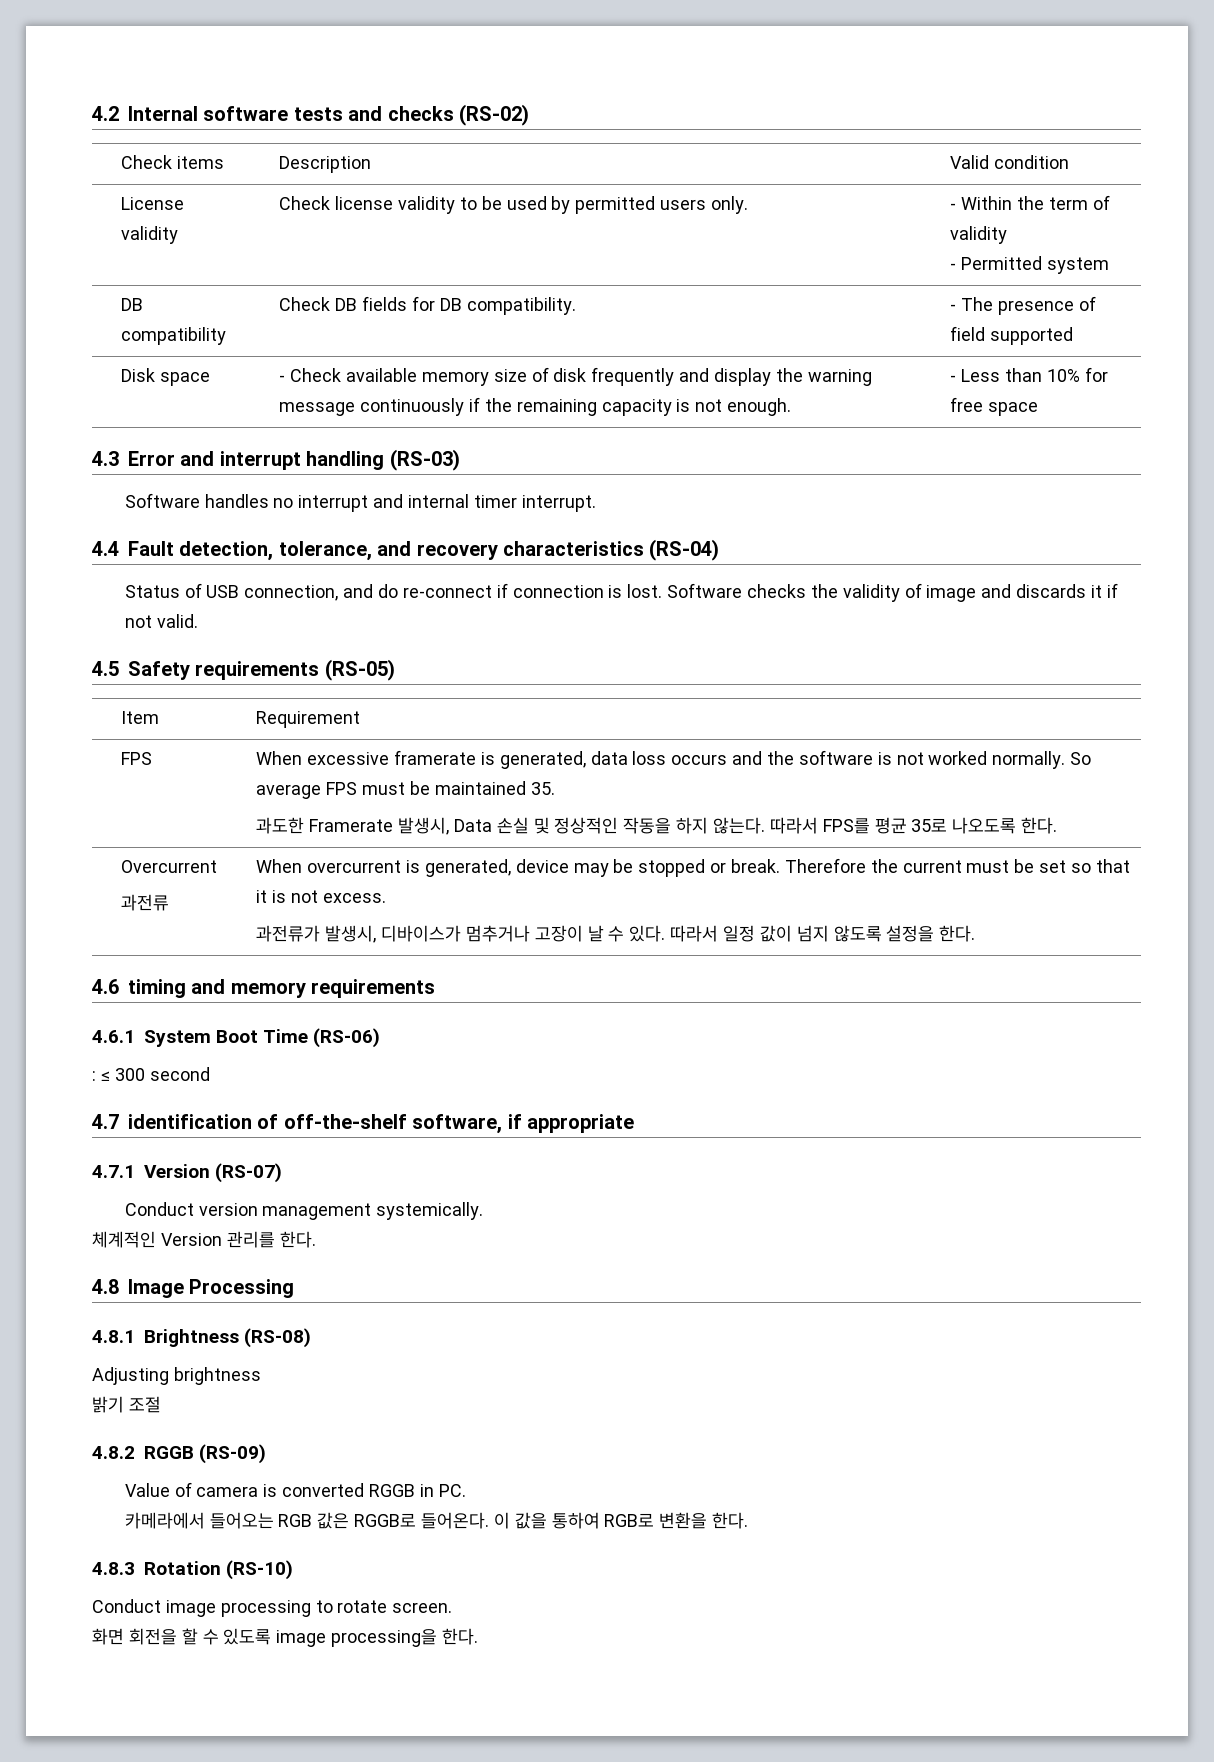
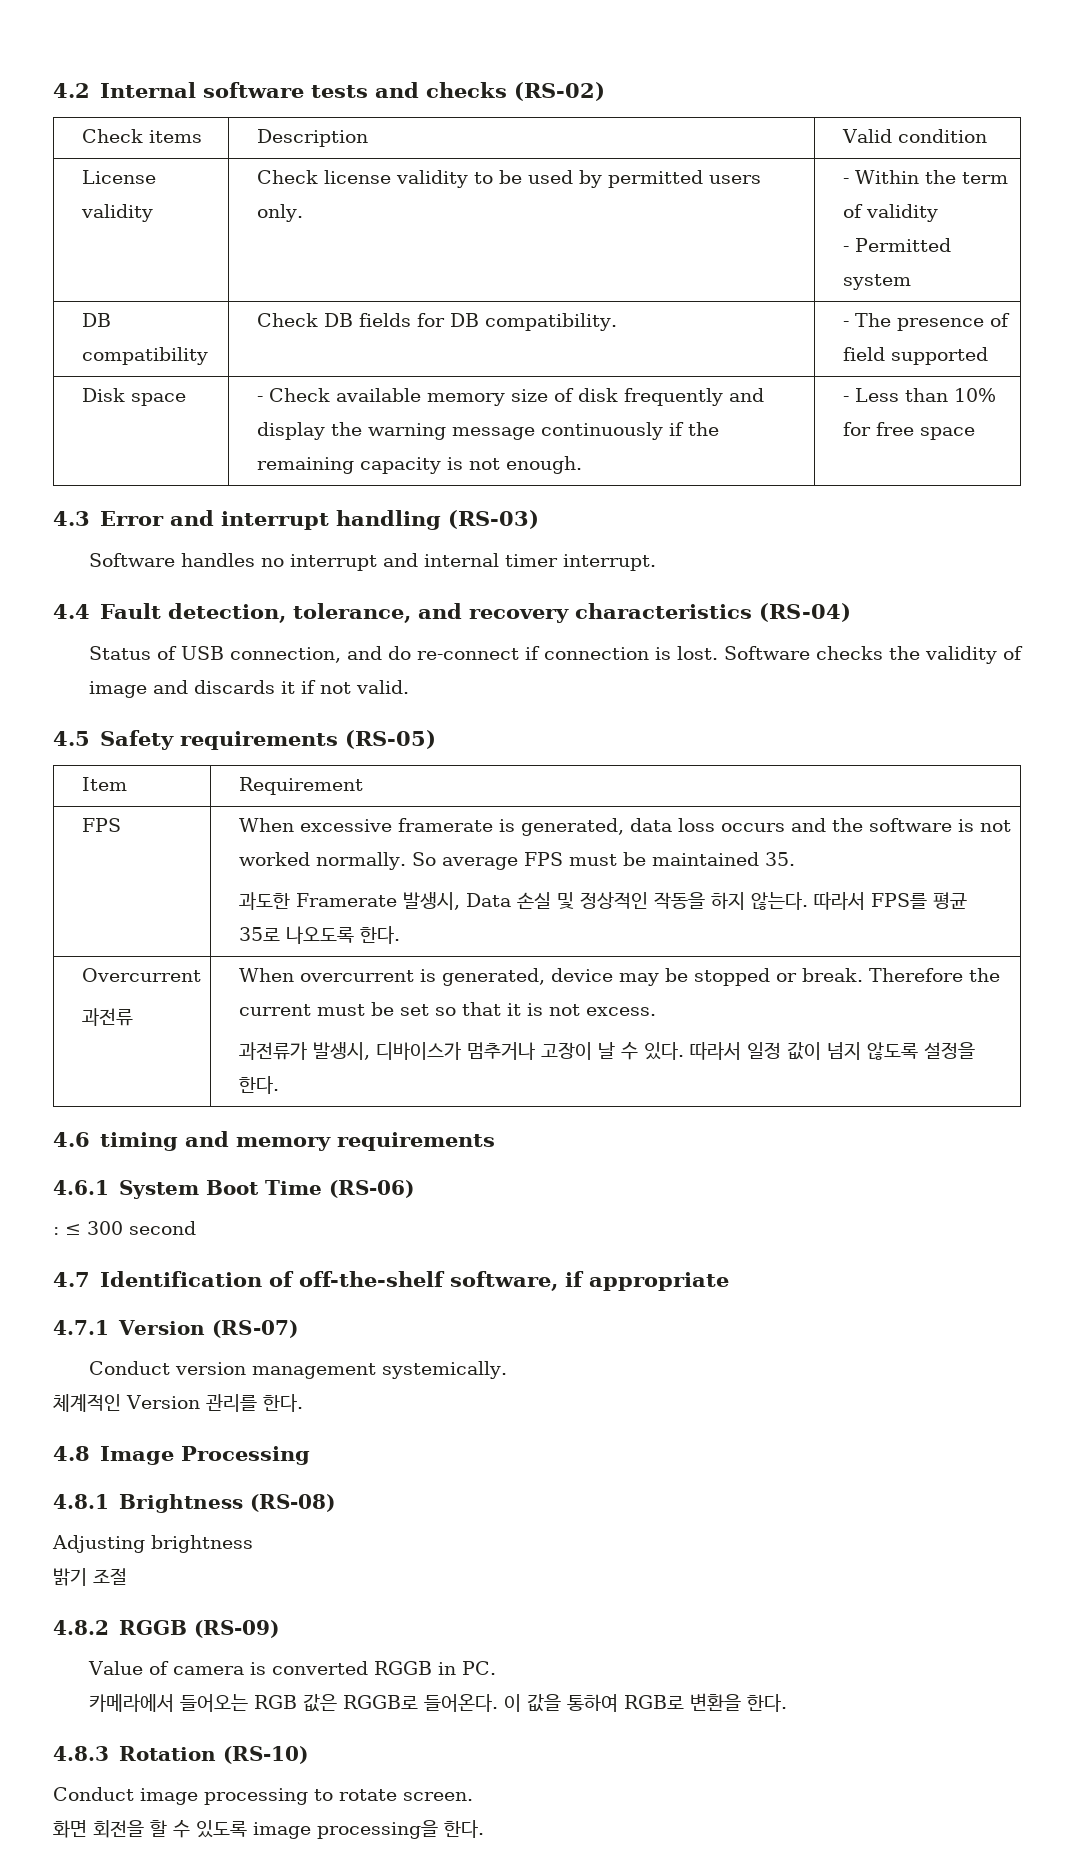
- 4.7 identification of off-the-shelf software, if appropriate
+ 4.7 Identification of off-the-shelf software, if appropriate

